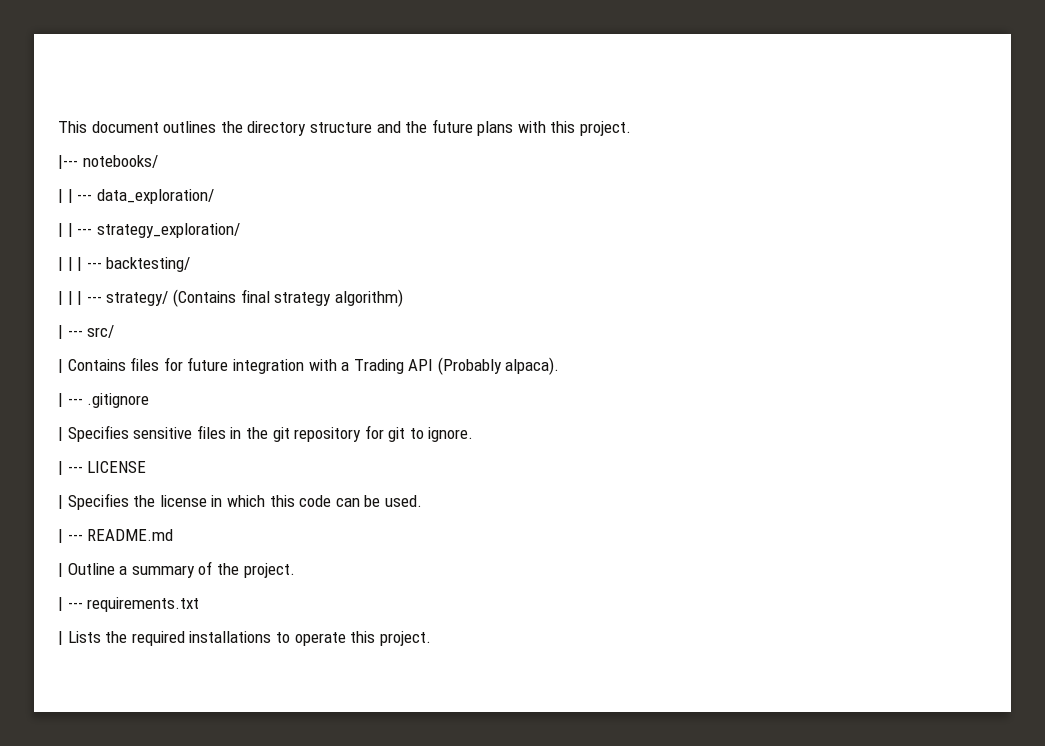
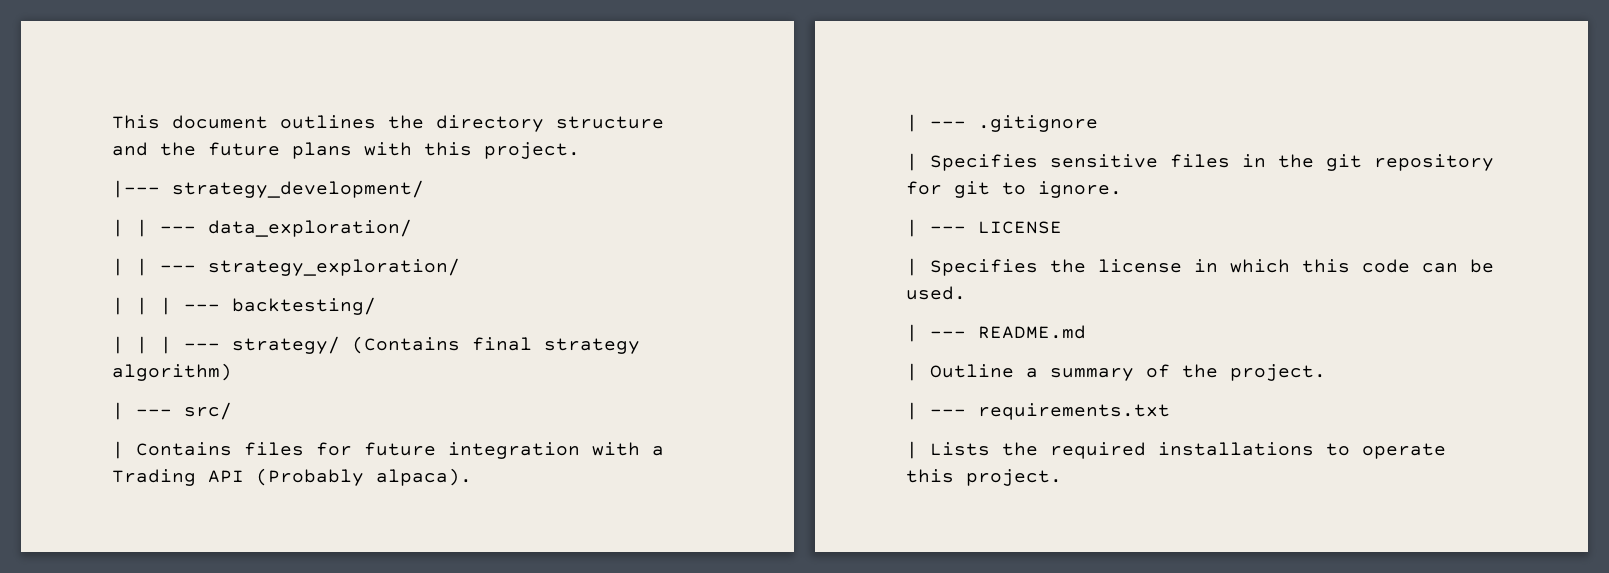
- |--- notebooks/
+ |--- strategy_development/

